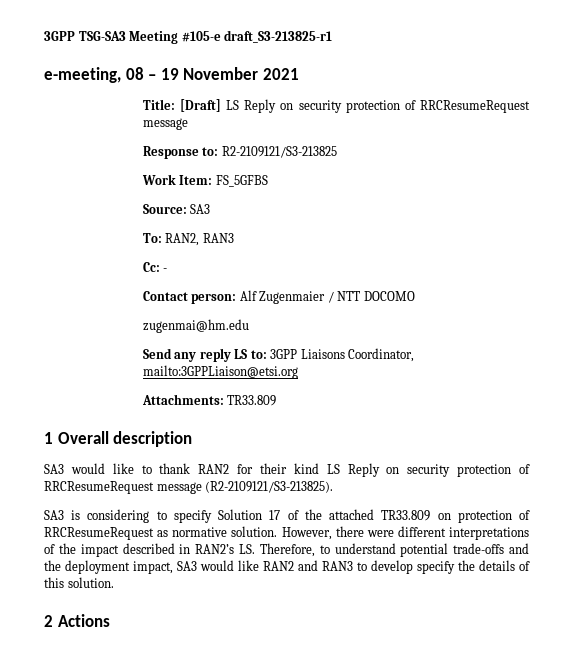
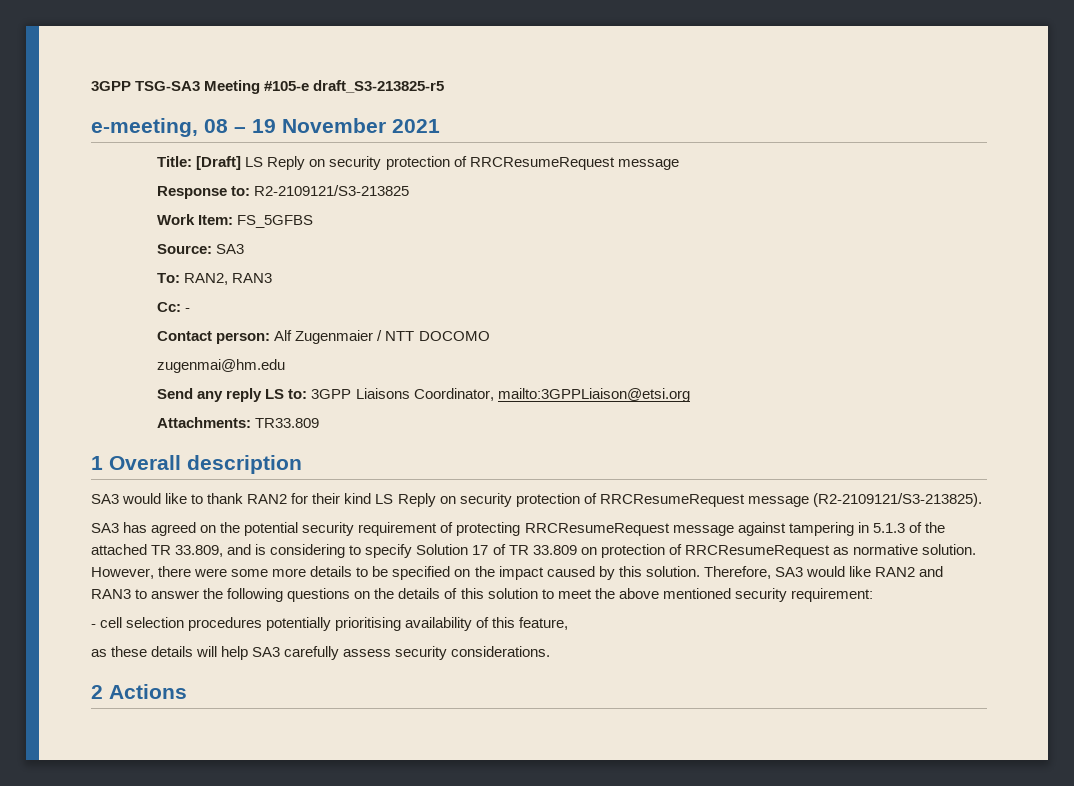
- 3GPP TSG-SA3 Meeting #105-e draft_S3-213825-r1
+ 3GPP TSG-SA3 Meeting #105-e draft_S3-213825-r5
- SA3 is considering to specify Solution 17 of the attached TR33.809 on protection of RRCResumeRequest as normative solution.
+ SA3 has agreed on the potential security requirement of protecting RRCResumeRequest message against tampering in 5.1.3 of the attached TR 33.809, and is considering to specify Solution 17 of TR 33.809 on protection of RRCResumeRequest as normative solution.
- However, there were different interpretations of the impact described in RAN2’s LS. Therefore, to understand potential trade-offs and the deployment impact, SA3 would like RAN2 and RAN3 to develop specify the details of this solution.
+ However, there were some more details to be specified on the impact caused by this solution. Therefore, SA3 would like RAN2 and RAN3 to answer the following questions on the details of this solution to meet the above mentioned security requirement:
+ - cell selection procedures potentially prioritising availability of this feature,
+ as these details will help SA3 carefully assess security considerations.

